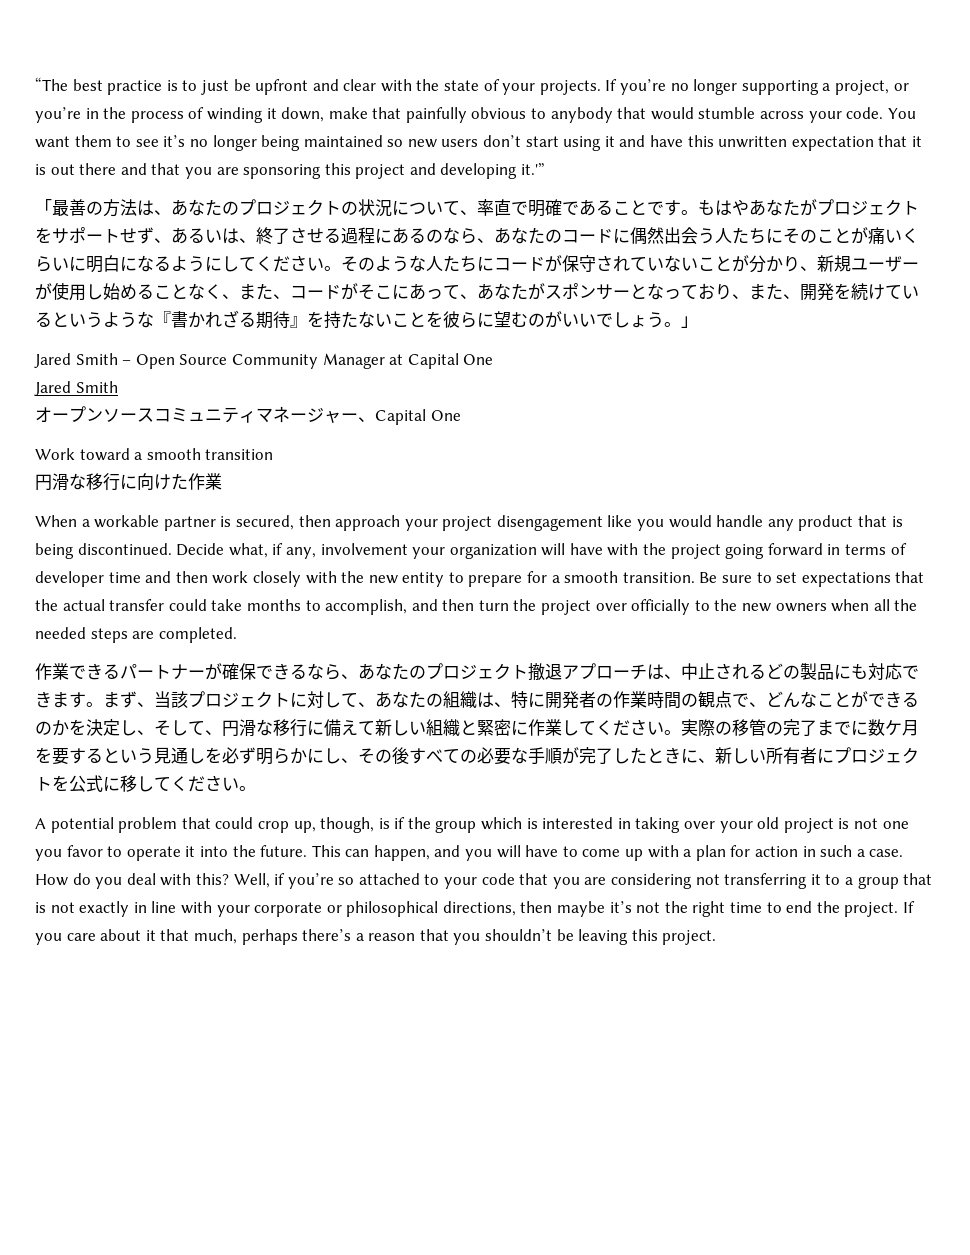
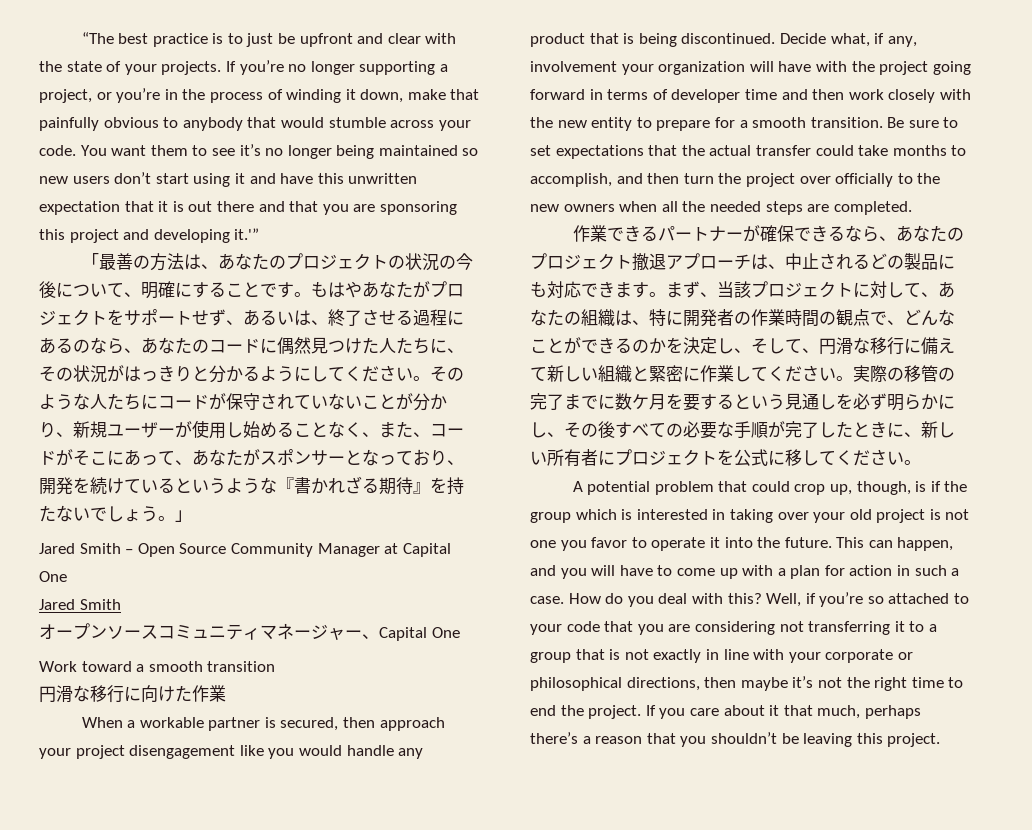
- 「最善の方法は、あなたのプロジェクトの状況について、率直で明確であることです。
+ 「最善の方法は、あなたのプロジェクトの状況の今後について、明確にすることです。
- もはやあなたがプロジェクトをサポートせず、あるいは、終了させる過程にあるのなら、あなたのコードに偶然出会う人たちにそのことが痛いくらいに明白になるようにしてください。
+ もはやあなたがプロジェクトをサポートせず、あるいは、終了させる過程にあるのなら、あなたのコードに偶然見つけた人たちに、その状況がはっきりと分かるようにしてください。
- そのような人たちにコードが保守されていないことが分かり、新規ユーザーが使用し始めることなく、また、コードがそこにあって、あなたがスポンサーとなっており、また、開発を続けているというような『書かれざる期待』を持たないことを彼らに望むのがいいでしょう。」
+ そのような人たちにコードが保守されていないことが分かり、新規ユーザーが使用し始めることなく、また、コードがそこにあって、あなたがスポンサーとなっており、開発を続けているというような『書かれざる期待』を持たないでしょう。」

